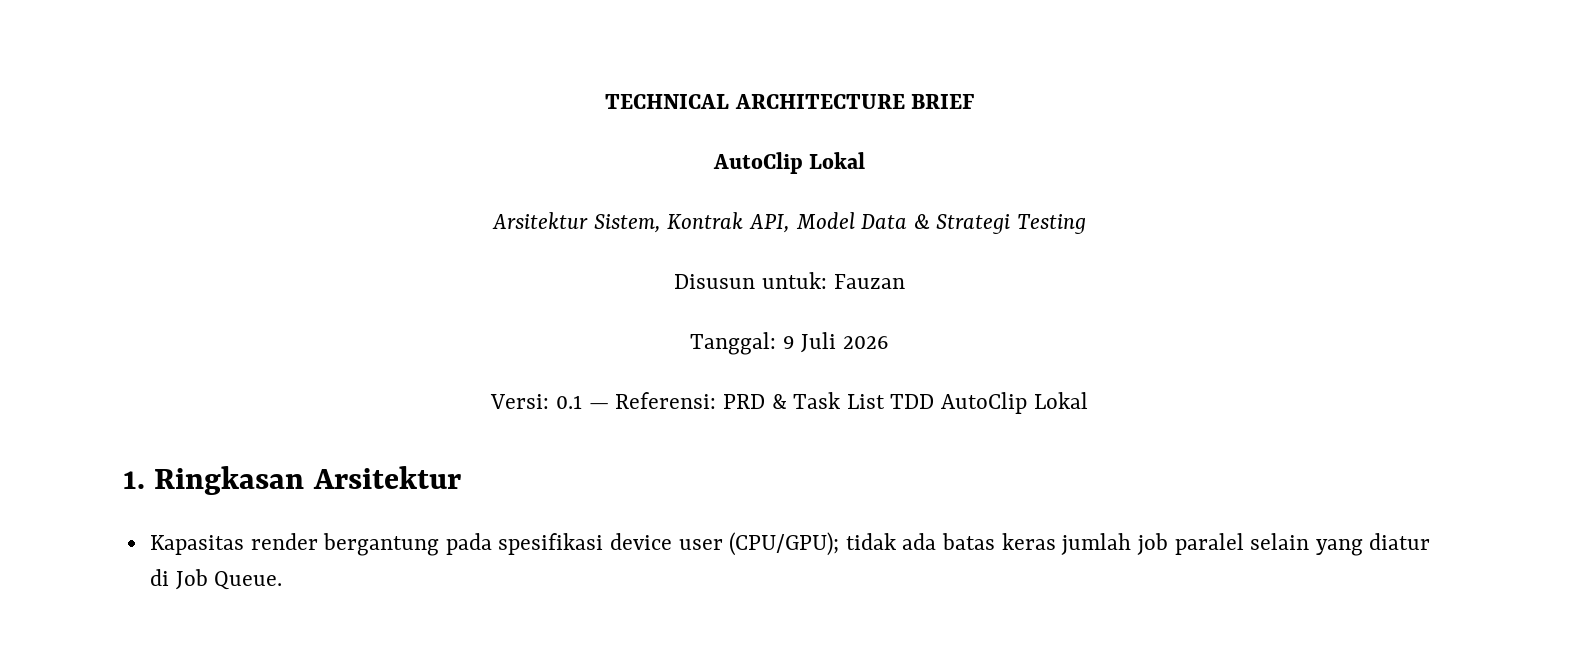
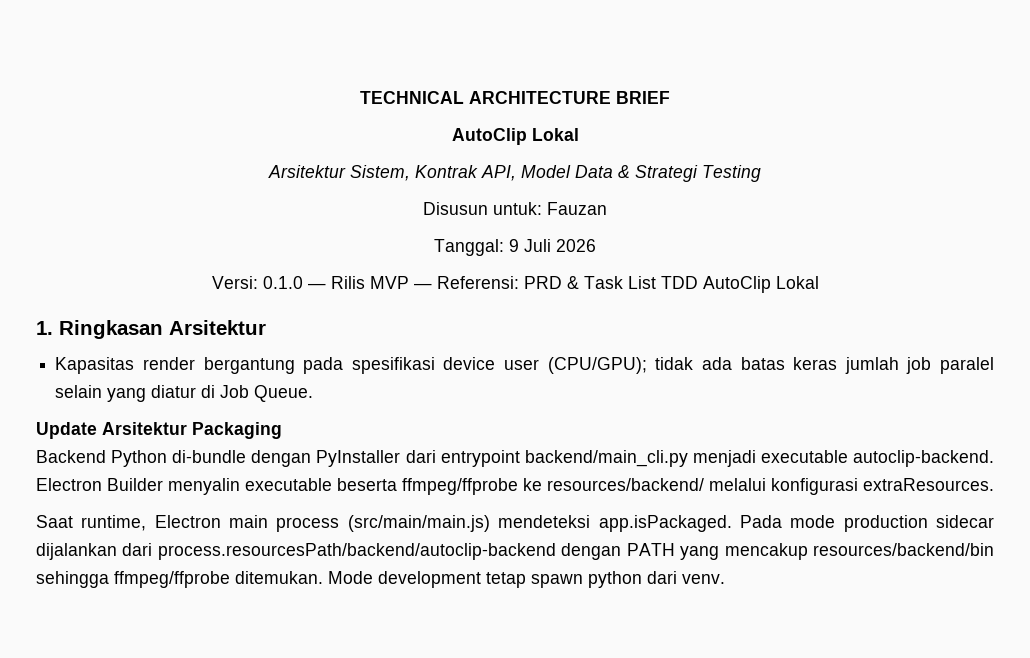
- Versi: 0.1 — Referensi: PRD & Task List TDD AutoClip Lokal
+ Versi: 0.1.0 — Rilis MVP — Referensi: PRD & Task List TDD AutoClip Lokal
+ Update Arsitektur Packaging
+ Backend Python di-bundle dengan PyInstaller dari entrypoint backend/main_cli.py menjadi executable autoclip-backend. Electron Builder menyalin executable beserta ffmpeg/ffprobe ke resources/backend/ melalui konfigurasi extraResources.
+ Saat runtime, Electron main process (src/main/main.js) mendeteksi app.isPackaged. Pada mode production sidecar dijalankan dari process.resourcesPath/backend/autoclip-backend dengan PATH yang mencakup resources/backend/bin sehingga ffmpeg/ffprobe ditemukan. Mode development tetap spawn python dari venv.

